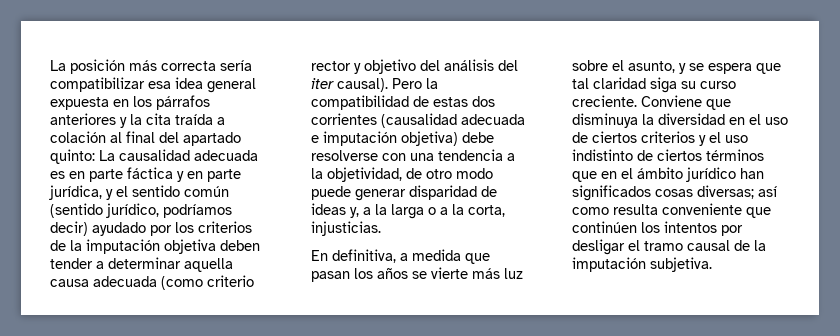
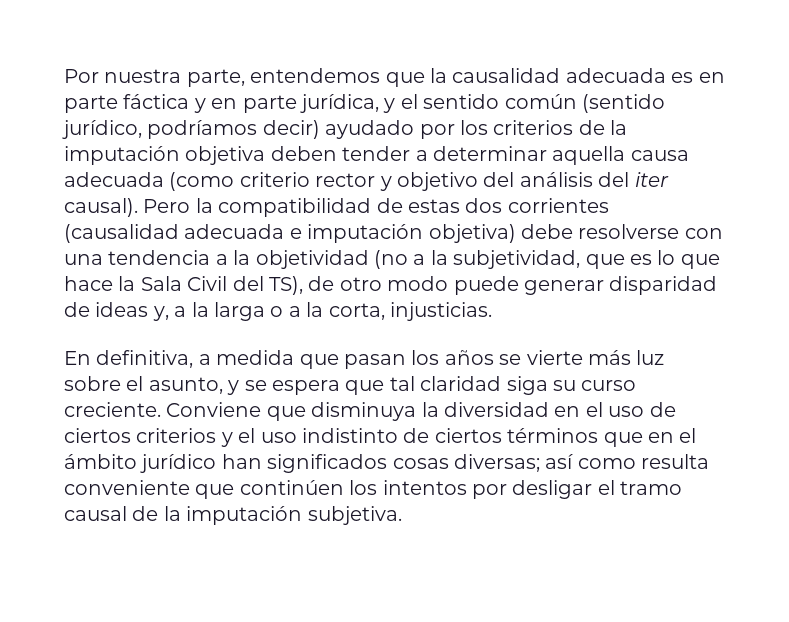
- La posición más correcta sería compatibilizar esa idea general expuesta en los párrafos anteriores y la cita traída a colación al final del apartado quinto: La causalidad adecuada es en parte fáctica y en parte jurídica, y el sentido común (sentido jurídico, podríamos decir) ayudado por los criterios de la imputación objetiva deben tender a determinar aquella causa adecuada (como criterio rector y objetivo del análisis del iter causal).
+ Por nuestra parte, entendemos que la causalidad adecuada es en parte fáctica y en parte jurídica, y el sentido común (sentido jurídico, podríamos decir) ayudado por los criterios de la imputación objetiva deben tender a determinar aquella causa adecuada (como criterio rector y objetivo del análisis del iter causal).
- Pero la compatibilidad de estas dos corrientes (causalidad adecuada e imputación objetiva) debe resolverse con una tendencia a la objetividad, de otro modo puede generar disparidad de ideas y, a la larga o a la corta, injusticias.
+ Pero la compatibilidad de estas dos corrientes (causalidad adecuada e imputación objetiva) debe resolverse con una tendencia a la objetividad (no a la subjetividad, que es lo que hace la Sala Civil del TS), de otro modo puede generar disparidad de ideas y, a la larga o a la corta, injusticias.

